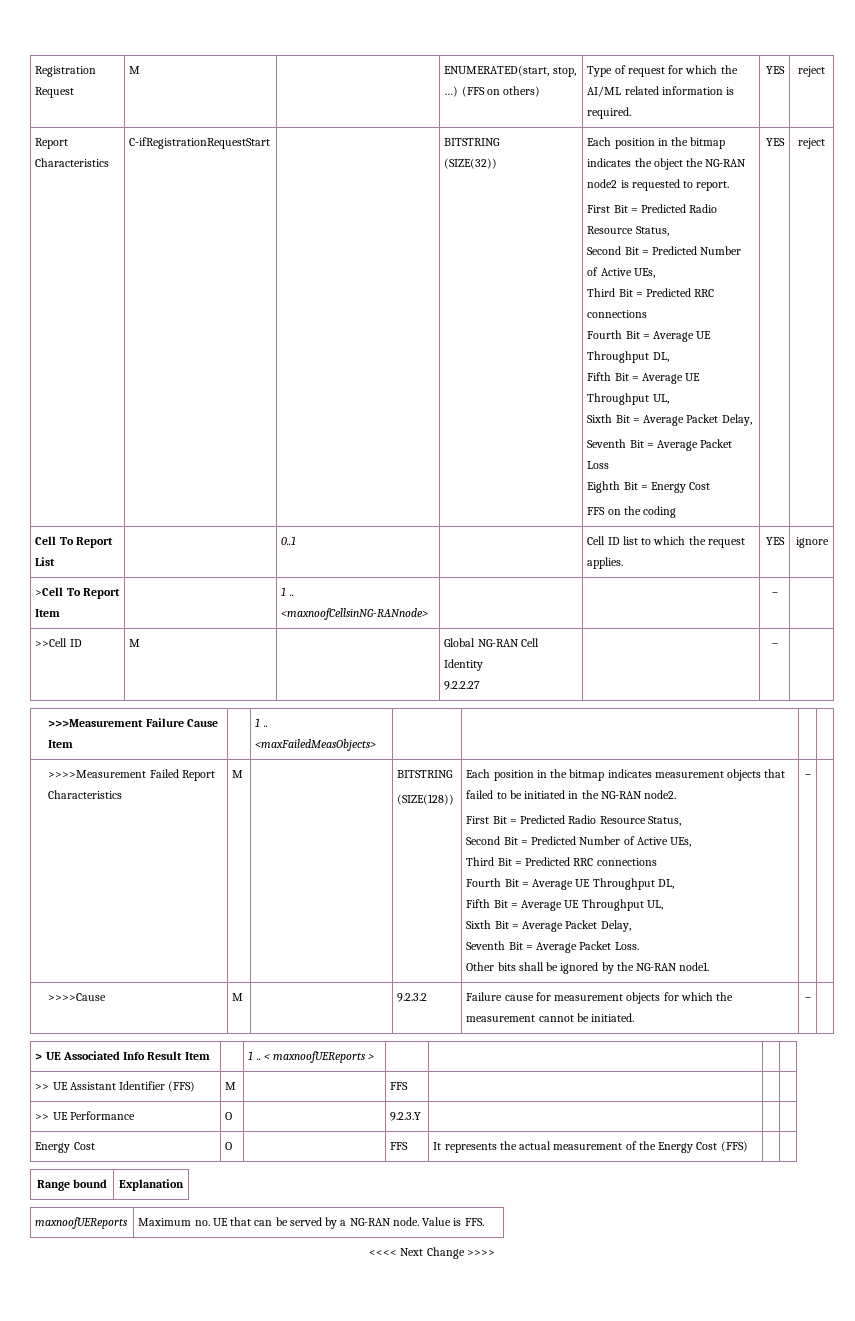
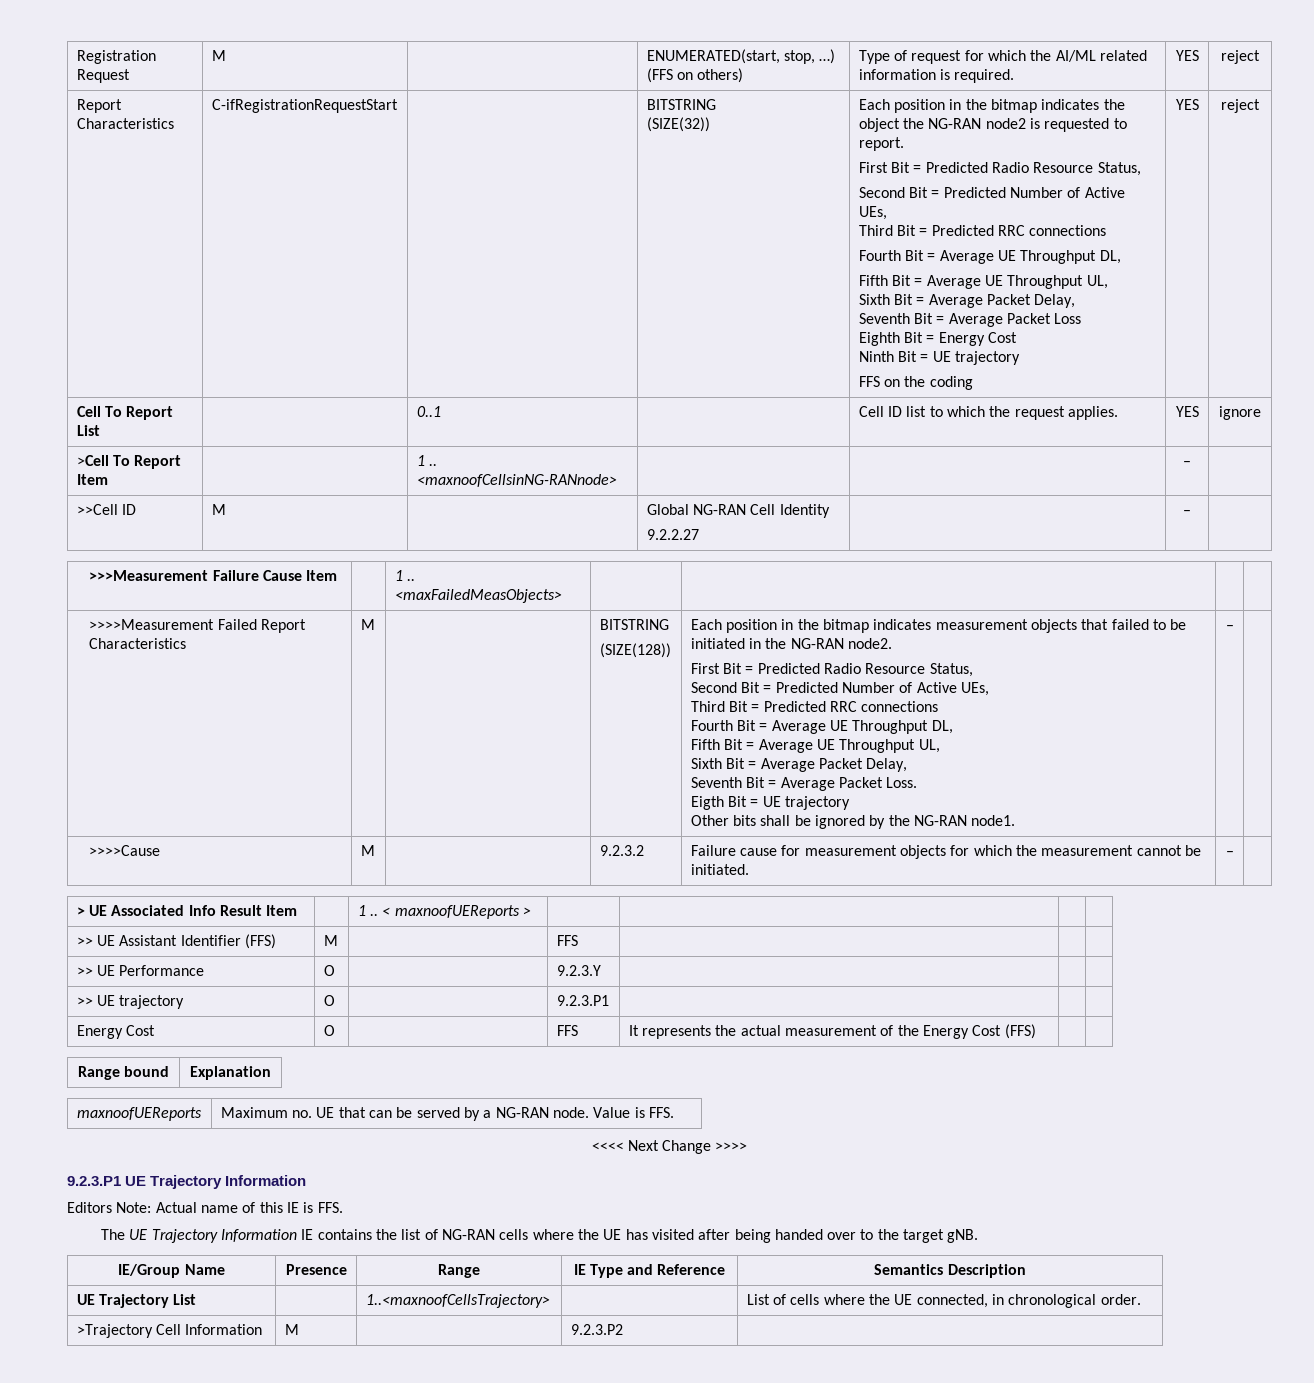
+ Ninth Bit = UE trajectory
+ Eigth Bit = UE trajectory
+ >> UE trajectory | O | | 9.2.3.P1 | | |
+ 9.2.3.P1 UE Trajectory Information
+ Editors Note: Actual name of this IE is FFS.
+ The UE Trajectory Information IE contains the list of NG-RAN cells where the UE has visited after being handed over to the target gNB.
+ IE/Group Name | Presence | Range | IE Type and Reference | Semantics Description
+ UE Trajectory List | | 1..<maxnoofCellsTrajectory> | | List of cells where the UE connected, in chronological order.
+ >Trajectory Cell Information | M | | 9.2.3.P2 |

